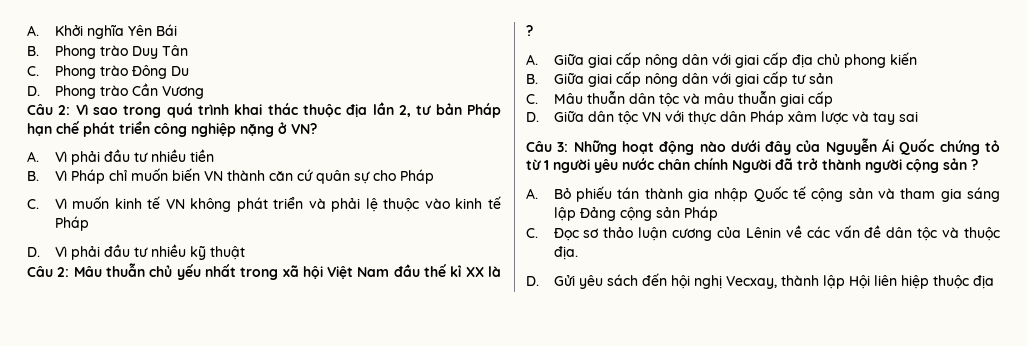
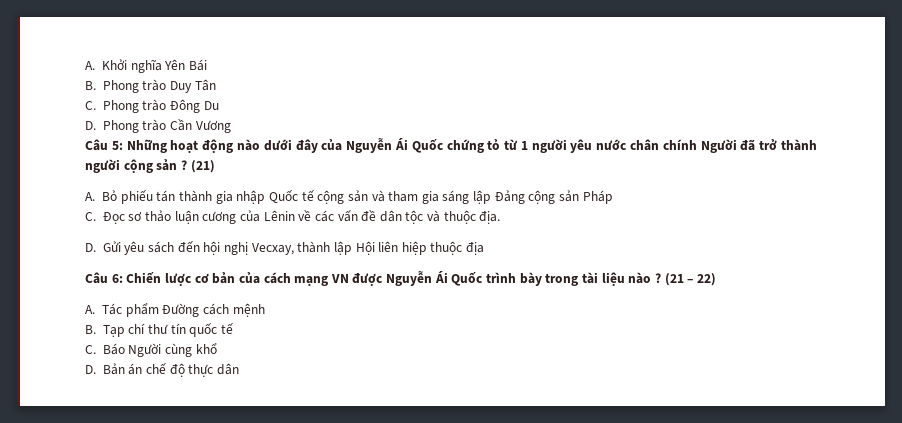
- Câu 2: Vì sao trong quá trình khai thác thuộc địa lần 2, tư bản Pháp hạn chế phát triển công nghiệp nặng ở VN?
- A. Vì phải đầu tư nhiều tiền
- B. Vì Pháp chỉ muốn biến VN thành căn cứ quân sự cho Pháp
- C. Vì muốn kinh tế VN không phát triển và phải lệ thuộc vào kinh tế Pháp
- D. Vì phải đầu tư nhiều kỹ thuật
- Câu 2: Mâu thuẫn chủ yếu nhất trong xã hội Việt Nam đầu thế kỉ XX là ?
- A. Giữa giai cấp nông dân với giai cấp địa chủ phong kiến
- B. Giữa giai cấp nông dân với giai cấp tư sản
- C. Mâu thuẫn dân tộc và mâu thuẫn giai cấp
- D. Giữa dân tộc VN với thực dân Pháp xâm lược và tay sai
- Câu 3: Những hoạt động nào dưới đây của Nguyễn Ái Quốc chứng tỏ từ 1 người yêu nước chân chính Người đã trở thành người cộng sản ?
+ Câu 5: Những hoạt động nào dưới đây của Nguyễn Ái Quốc chứng tỏ từ 1 người yêu nước chân chính Người đã trở thành người cộng sản ? (21)
+ Câu 6: Chiến lược cơ bản của cách mạng VN được Nguyễn Ái Quốc trình bày trong tài liệu nào ? (21 – 22)
+ A. Tác phẩm Đường cách mệnh
+ B. Tạp chí thư tín quốc tế
+ C. Báo Người cùng khổ
+ D. Bản án chế độ thực dân

